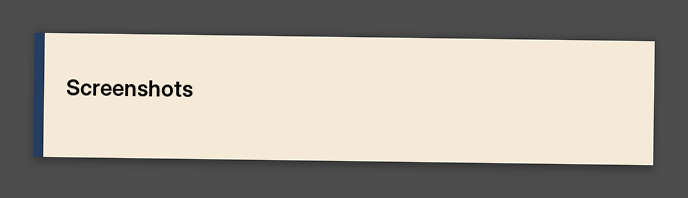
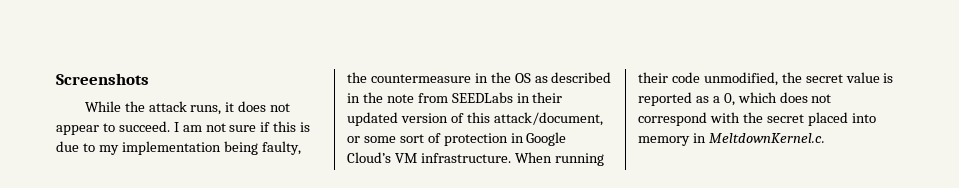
+ While the attack runs, it does not appear to succeed. I am not sure if this is due to my implementation being faulty, the countermeasure in the OS as described in the note from SEEDLabs in their updated version of this attack/document, or some sort of protection in Google Cloud’s VM infrastructure. When running their code unmodified, the secret value is reported as a 0, which does not correspond with the secret placed into memory in MeltdownKernel.c.

